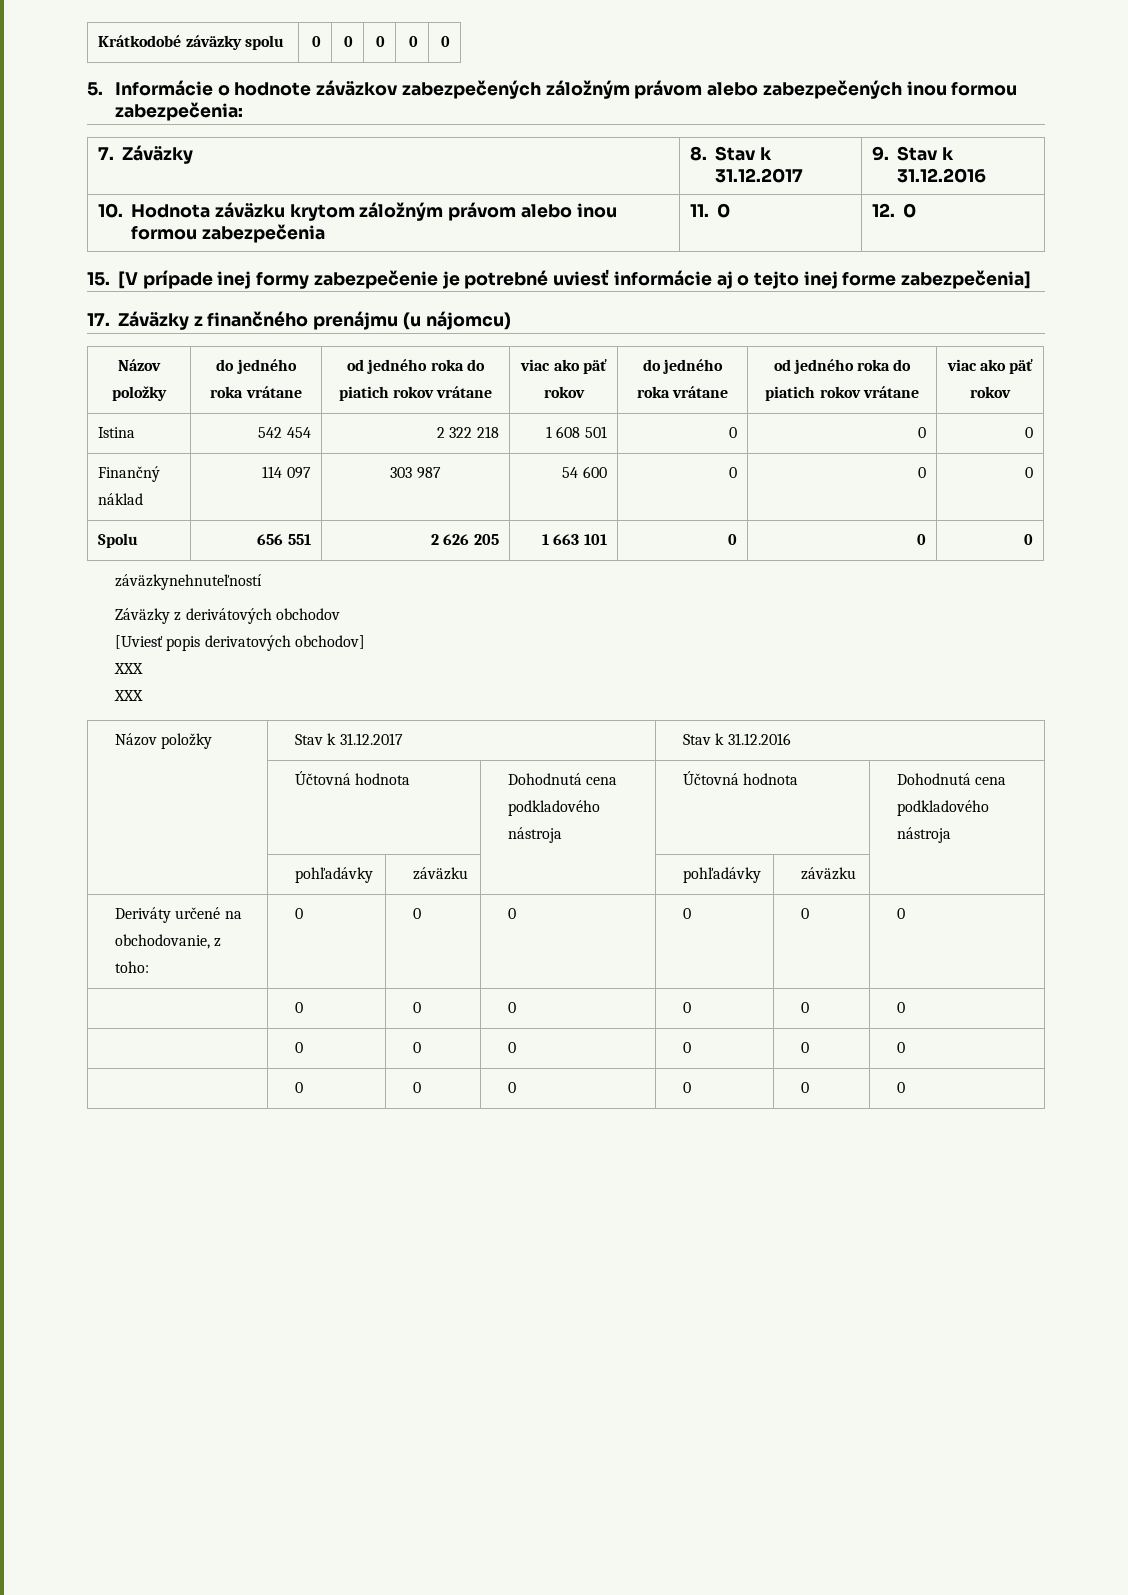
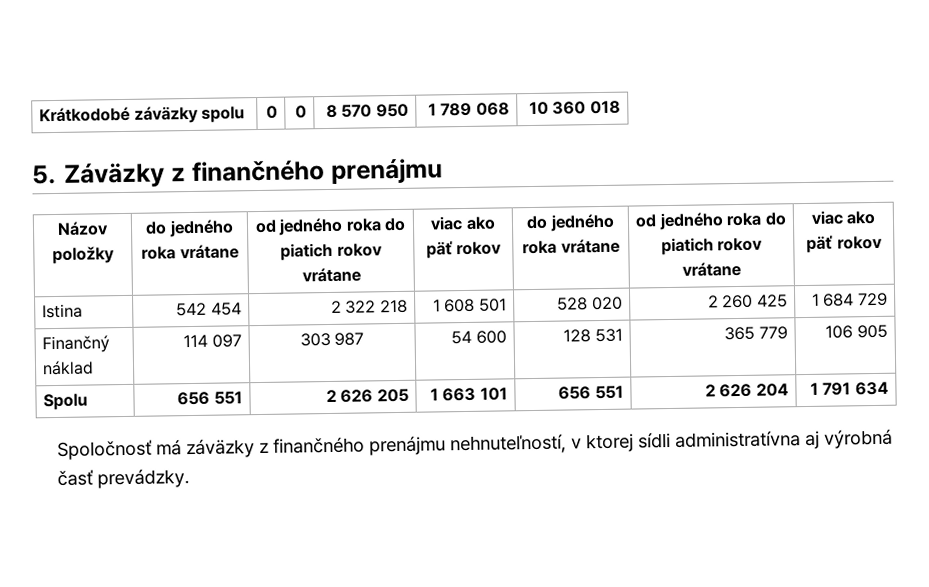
- Krátkodobé záväzky spolu | 0 | 0 | 0 | 0 | 0
- 5. Informácie o hodnote záväzkov zabezpečených záložným právom alebo zabezpečených inou formou zabezpečenia:
- 7. Záväzky | 8. Stav k 31.12.2017 | 9. Stav k 31.12.2016
- 10. Hodnota záväzku krytom záložným právom alebo inou formou zabezpečenia | 11. 0 | 12. 0
- 15. [V prípade inej formy zabezpečenie je potrebné uviesť informácie aj o tejto inej forme zabezpečenia]
- 17. Záväzky z finančného prenájmu (u nájomcu)
+ Krátkodobé záväzky spolu | 0 | 0 | 8 570 950 | 1 789 068 | 10 360 018
+ 5. Záväzky z finančného prenájmu
- Istina | 542 454 | 2 322 218 | 1 608 501 | 0 | 0 | 0
+ Istina | 542 454 | 2 322 218 | 1 608 501 | 528 020 | 2 260 425 | 1 684 729
- Finančný náklad | 114 097 | 303 987 | 54 600 | 0 | 0 | 0
+ Finančný náklad | 114 097 | 303 987 | 54 600 | 128 531 | 365 779 | 106 905
- Spolu | 656 551 | 2 626 205 | 1 663 101 | 0 | 0 | 0
- záväzkynehnuteľností
- Záväzky z derivátových obchodov
- [Uviesť popis derivatových obchodov]
- XXX
- XXX
- Názov položky | Stav k 31.12.2017 | Stav k 31.12.2016
- | Účtovná hodnota | Dohodnutá cena podkladového nástroja | Účtovná hodnota | Dohodnutá cena podkladového nástroja
- | pohľadávky | záväzku | | pohľadávky | záväzku |
- Deriváty určené na obchodovanie, z toho: | 0 | 0 | 0 | 0 | 0 | 0
- | 0 | 0 | 0 | 0 | 0 | 0
- | 0 | 0 | 0 | 0 | 0 | 0
- | 0 | 0 | 0 | 0 | 0 | 0
+ Spolu | 656 551 | 2 626 205 | 1 663 101 | 656 551 | 2 626 204 | 1 791 634
+ Spoločnosť má záväzky z finančného prenájmu nehnuteľností, v ktorej sídli administratívna aj výrobná časť prevádzky.

